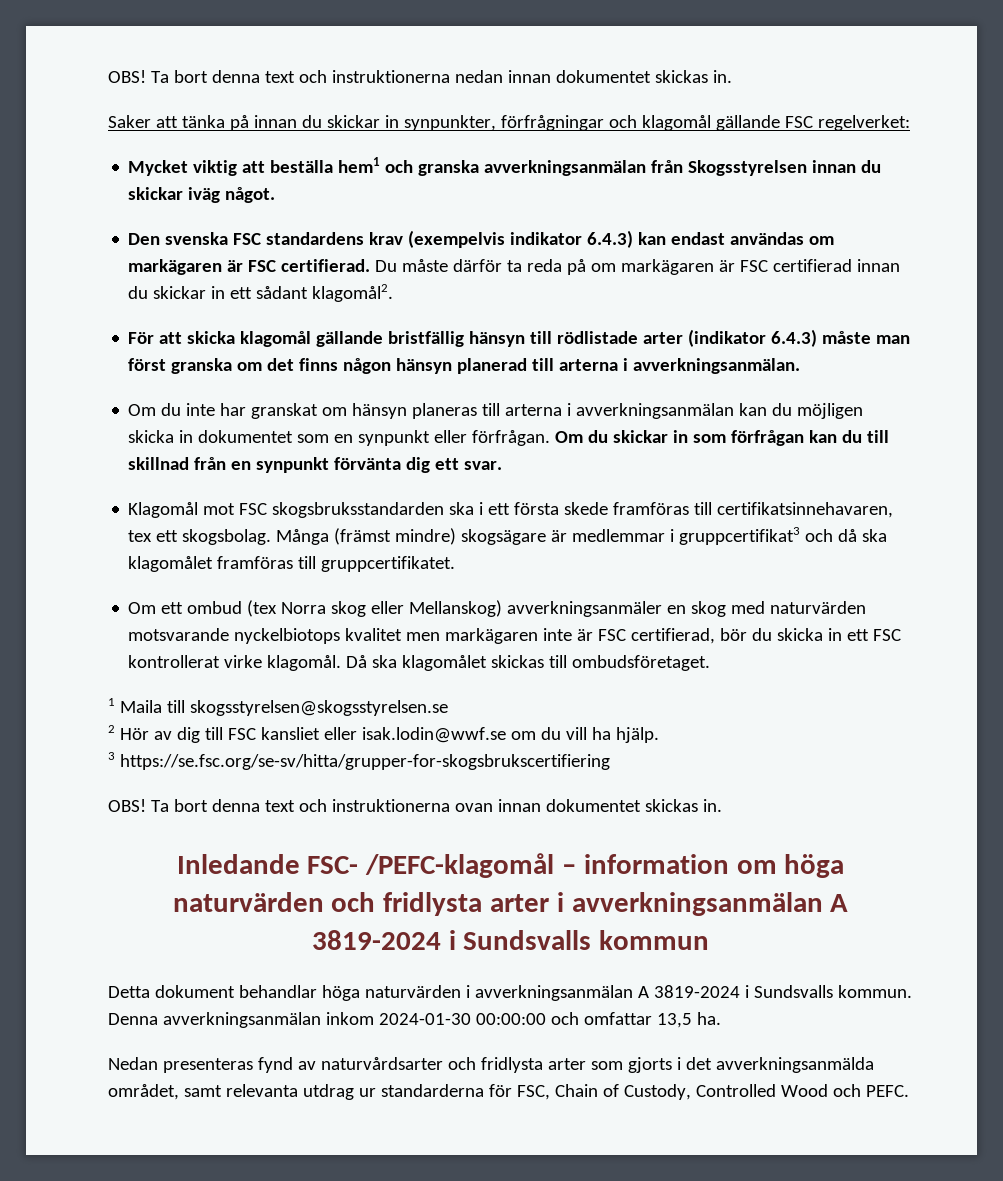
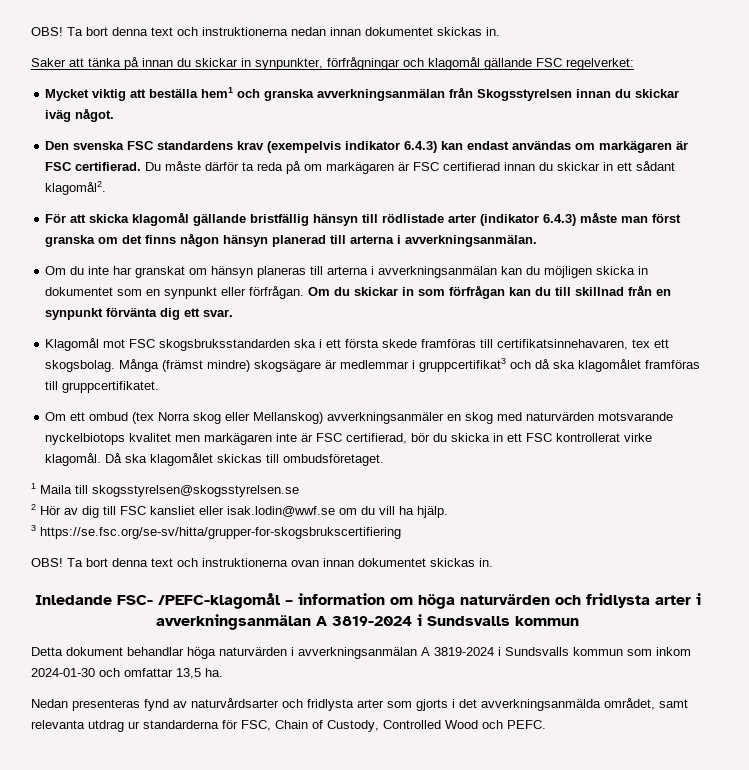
- Detta dokument behandlar höga naturvärden i avverkningsanmälan A 3819-2024 i Sundsvalls kommun. Denna avverkningsanmälan inkom 2024-01-30 00:00:00 och omfattar 13,5 ha.
+ Detta dokument behandlar höga naturvärden i avverkningsanmälan A 3819-2024 i Sundsvalls kommun som inkom 2024-01-30 och omfattar 13,5 ha.

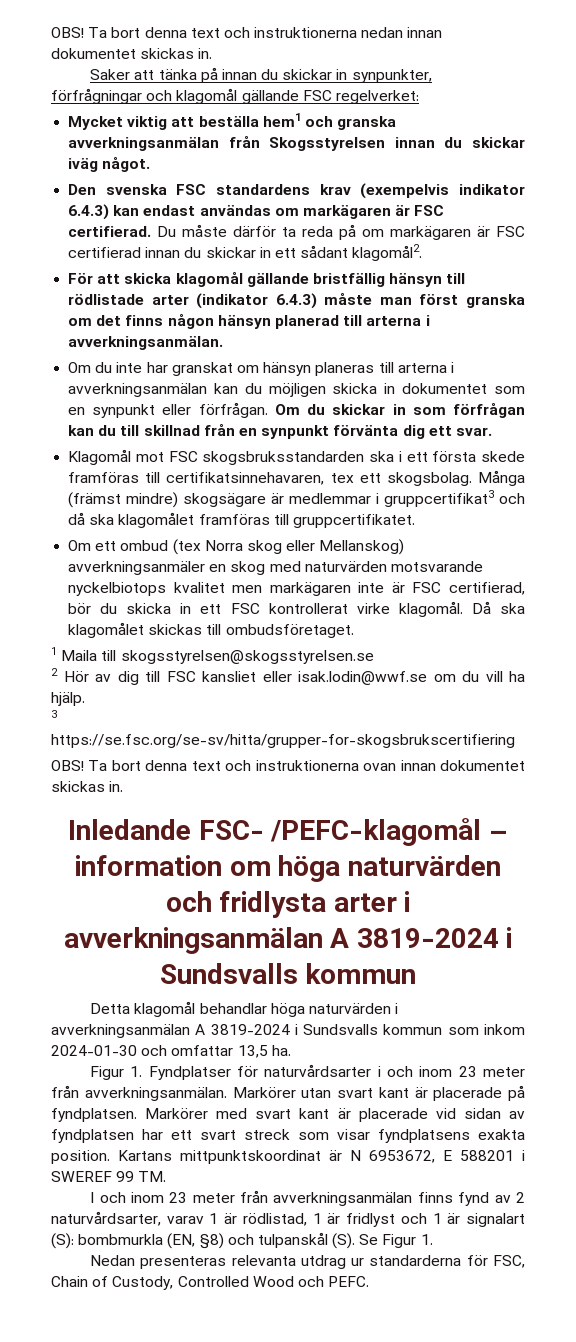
- Detta dokument behandlar höga naturvärden i avverkningsanmälan A 3819-2024 i Sundsvalls kommun som inkom 2024-01-30 och omfattar 13,5 ha.
+ Detta klagomål behandlar höga naturvärden i avverkningsanmälan A 3819-2024 i Sundsvalls kommun som inkom 2024-01-30 och omfattar 13,5 ha.
- Nedan presenteras fynd av naturvårdsarter och fridlysta arter som gjorts i det avverkningsanmälda området, samt relevanta utdrag ur standarderna för FSC, Chain of Custody, Controlled Wood och PEFC.
+ Figur 1. Fyndplatser för naturvårdsarter i och inom 23 meter från avverkningsanmälan. Markörer utan svart kant är placerade på fyndplatsen. Markörer med svart kant är placerade vid sidan av fyndplatsen har ett svart streck som visar fyndplatsens exakta position. Kartans mittpunktskoordinat är N 6953672, E 588201 i SWEREF 99 TM.
+ I och inom 23 meter från avverkningsanmälan finns fynd av 2 naturvårdsarter, varav 1 är rödlistad, 1 är fridlyst och 1 är signalart (S): bombmurkla (EN, §8) och tulpanskål (S). Se Figur 1.
+ Nedan presenteras relevanta utdrag ur standarderna för FSC, Chain of Custody, Controlled Wood och PEFC.

